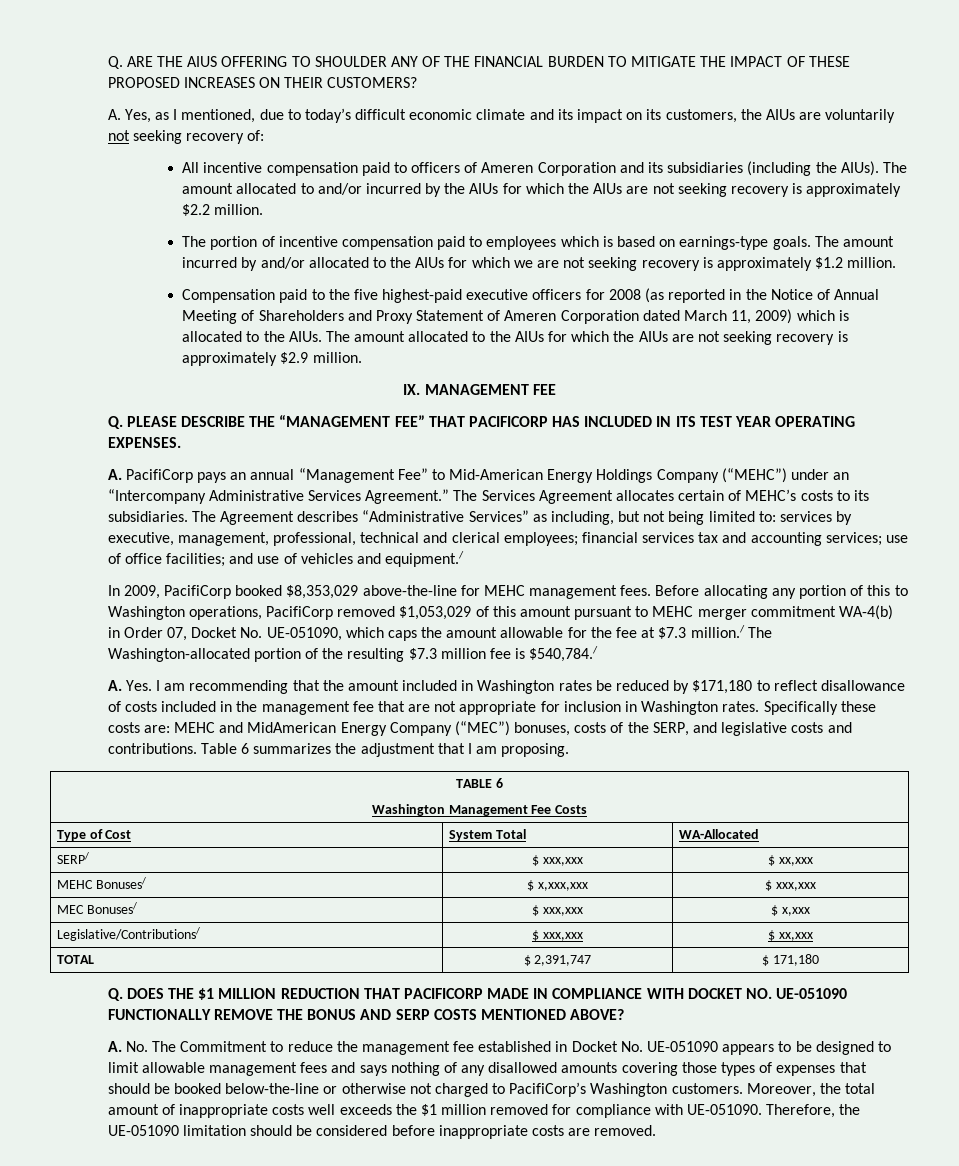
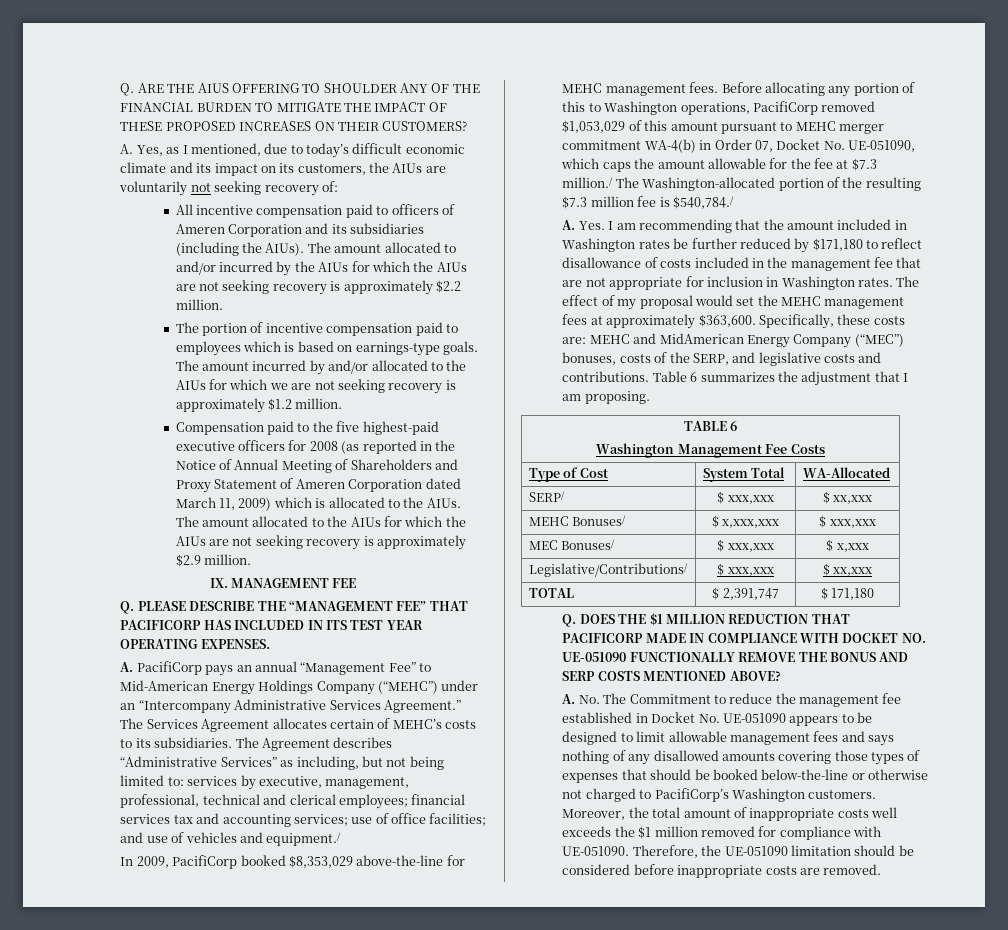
- A. Yes. I am recommending that the amount included in Washington rates be reduced by $171,180 to reflect disallowance of costs included in the management fee that are not appropriate for inclusion in Washington rates.
+ A. Yes. I am recommending that the amount included in Washington rates be further reduced by $171,180 to reflect disallowance of costs included in the management fee that are not appropriate for inclusion in Washington rates.
- Specifically these costs are: MEHC and MidAmerican Energy Company (“MEC”) bonuses, costs of the SERP, and legislative costs and contributions.
+ The effect of my proposal would set the MEHC management fees at approximately $363,600. Specifically, these costs are: MEHC and MidAmerican Energy Company (“MEC”) bonuses, costs of the SERP, and legislative costs and contributions.

